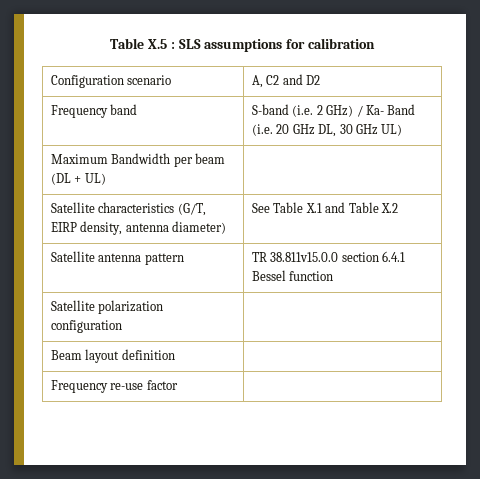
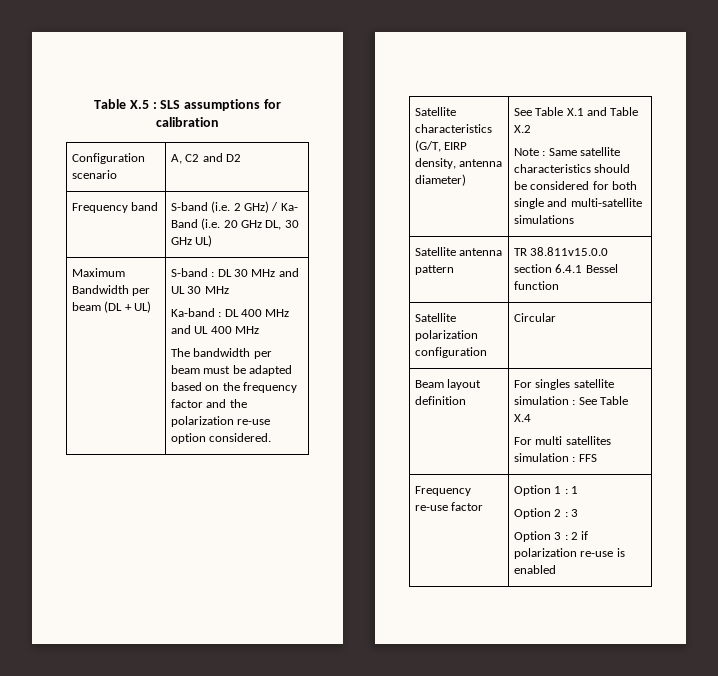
+ S-band : DL 30 MHz and UL 30 MHz
+ Ka-band : DL 400 MHz and UL 400 MHz
+ The bandwidth per beam must be adapted based on the frequency factor and the polarization re-use option considered.
  Satellite characteristics (G/T, EIRP density, antenna diameter) | See Table X.1 and Table X.2
+ Note : Same satellite characteristics should be considered for both single and multi-satellite simulations
- Satellite polarization configuration |
+ Satellite polarization configuration | Circular
- Beam layout definition |
- Frequency re-use factor |
+ Beam layout definition | For singles satellite simulation : See Table X.4
+ For multi satellites simulation : FFS
+ Frequency re-use factor | Option 1 : 1
+ Option 2 : 3
+ Option 3 : 2 if polarization re-use is enabled

